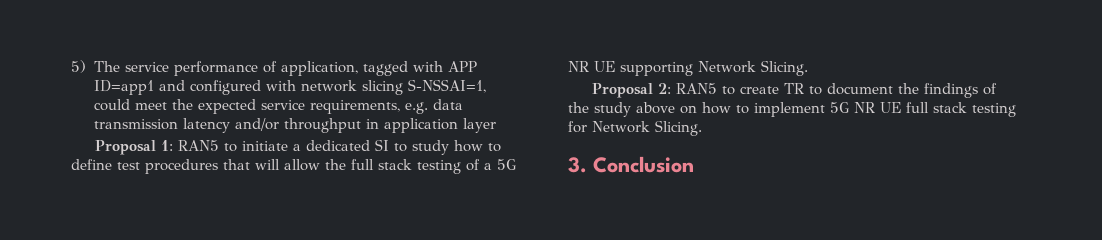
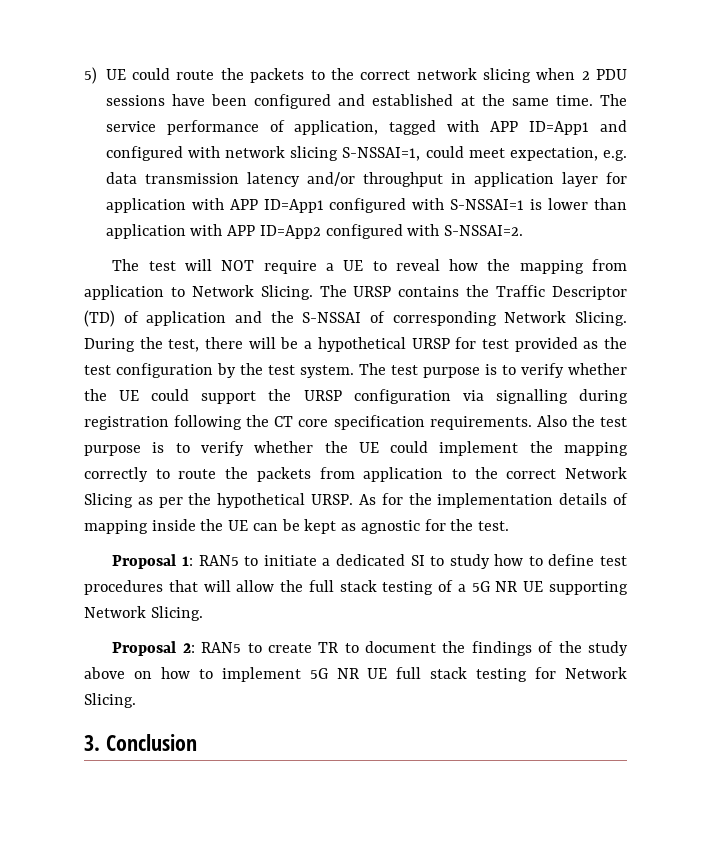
- 5) The service performance of application, tagged with APP ID=app1 and configured with network slicing S-NSSAI=1, could meet the expected service requirements, e.g. data transmission latency and/or throughput in application layer
+ 5) UE could route the packets to the correct network slicing when 2 PDU sessions have been configured and established at the same time. The service performance of application, tagged with APP ID=App1 and configured with network slicing S-NSSAI=1, could meet expectation, e.g. data transmission latency and/or throughput in application layer for application with APP ID=App1 configured with S-NSSAI=1 is lower than application with APP ID=App2 configured with S-NSSAI=2.
+ The test will NOT require a UE to reveal how the mapping from application to Network Slicing. The URSP contains the Traffic Descriptor (TD) of application and the S-NSSAI of corresponding Network Slicing. During the test, there will be a hypothetical URSP for test provided as the test configuration by the test system. The test purpose is to verify whether the UE could support the URSP configuration via signalling during registration following the CT core specification requirements. Also the test purpose is to verify whether the UE could implement the mapping correctly to route the packets from application to the correct Network Slicing as per the hypothetical URSP. As for the implementation details of mapping inside the UE can be kept as agnostic for the test.

